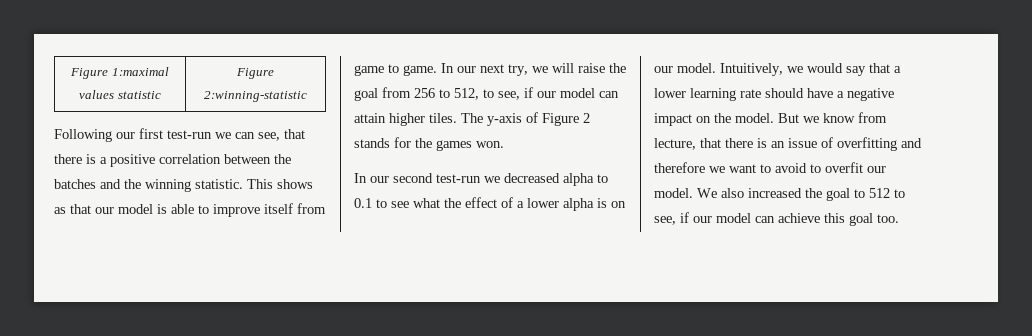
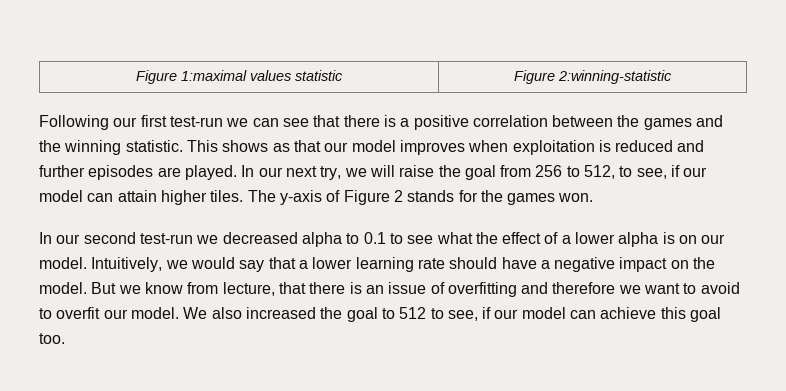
- Following our first test-run we can see, that there is a positive correlation between the batches and the winning statistic.
+ Following our first test-run we can see that there is a positive correlation between the games and the winning statistic.
- This shows as that our model is able to improve itself from game to game.
+ This shows as that our model improves when exploitation is reduced and further episodes are played.

